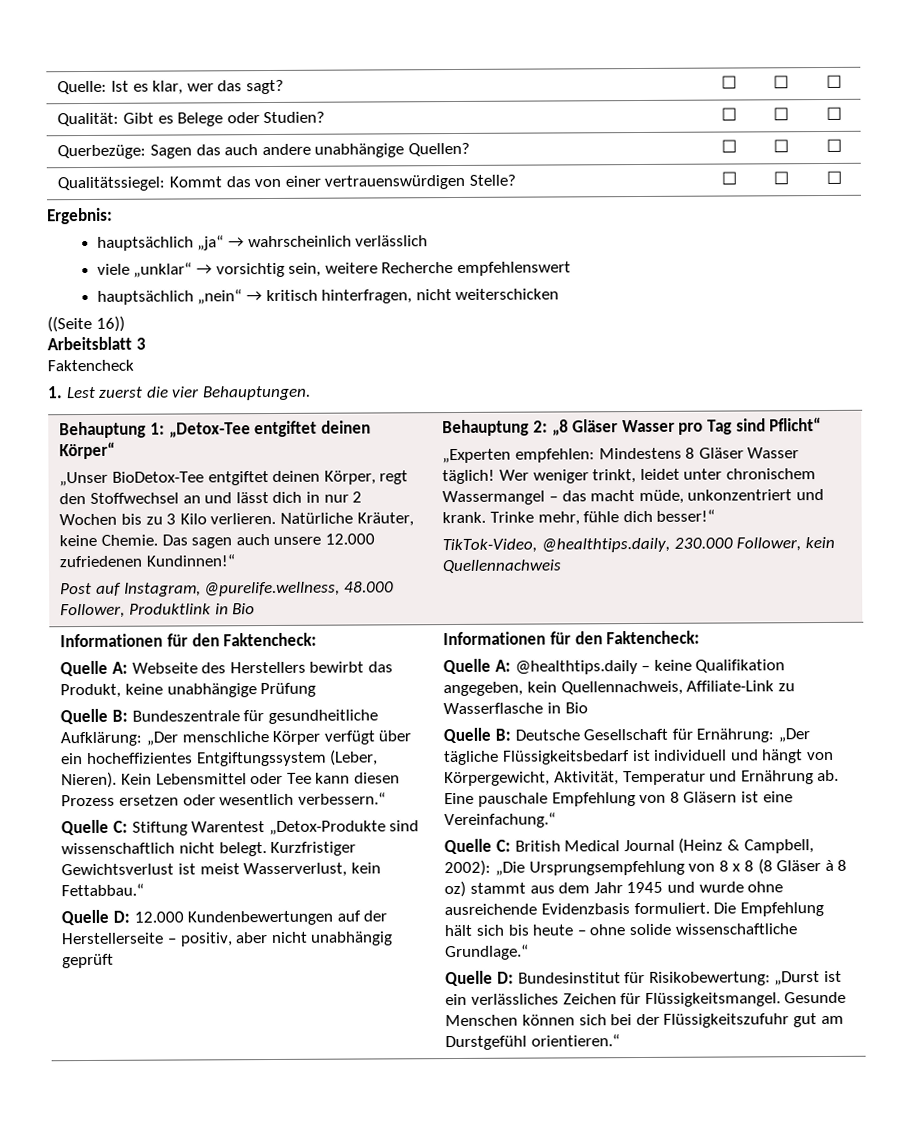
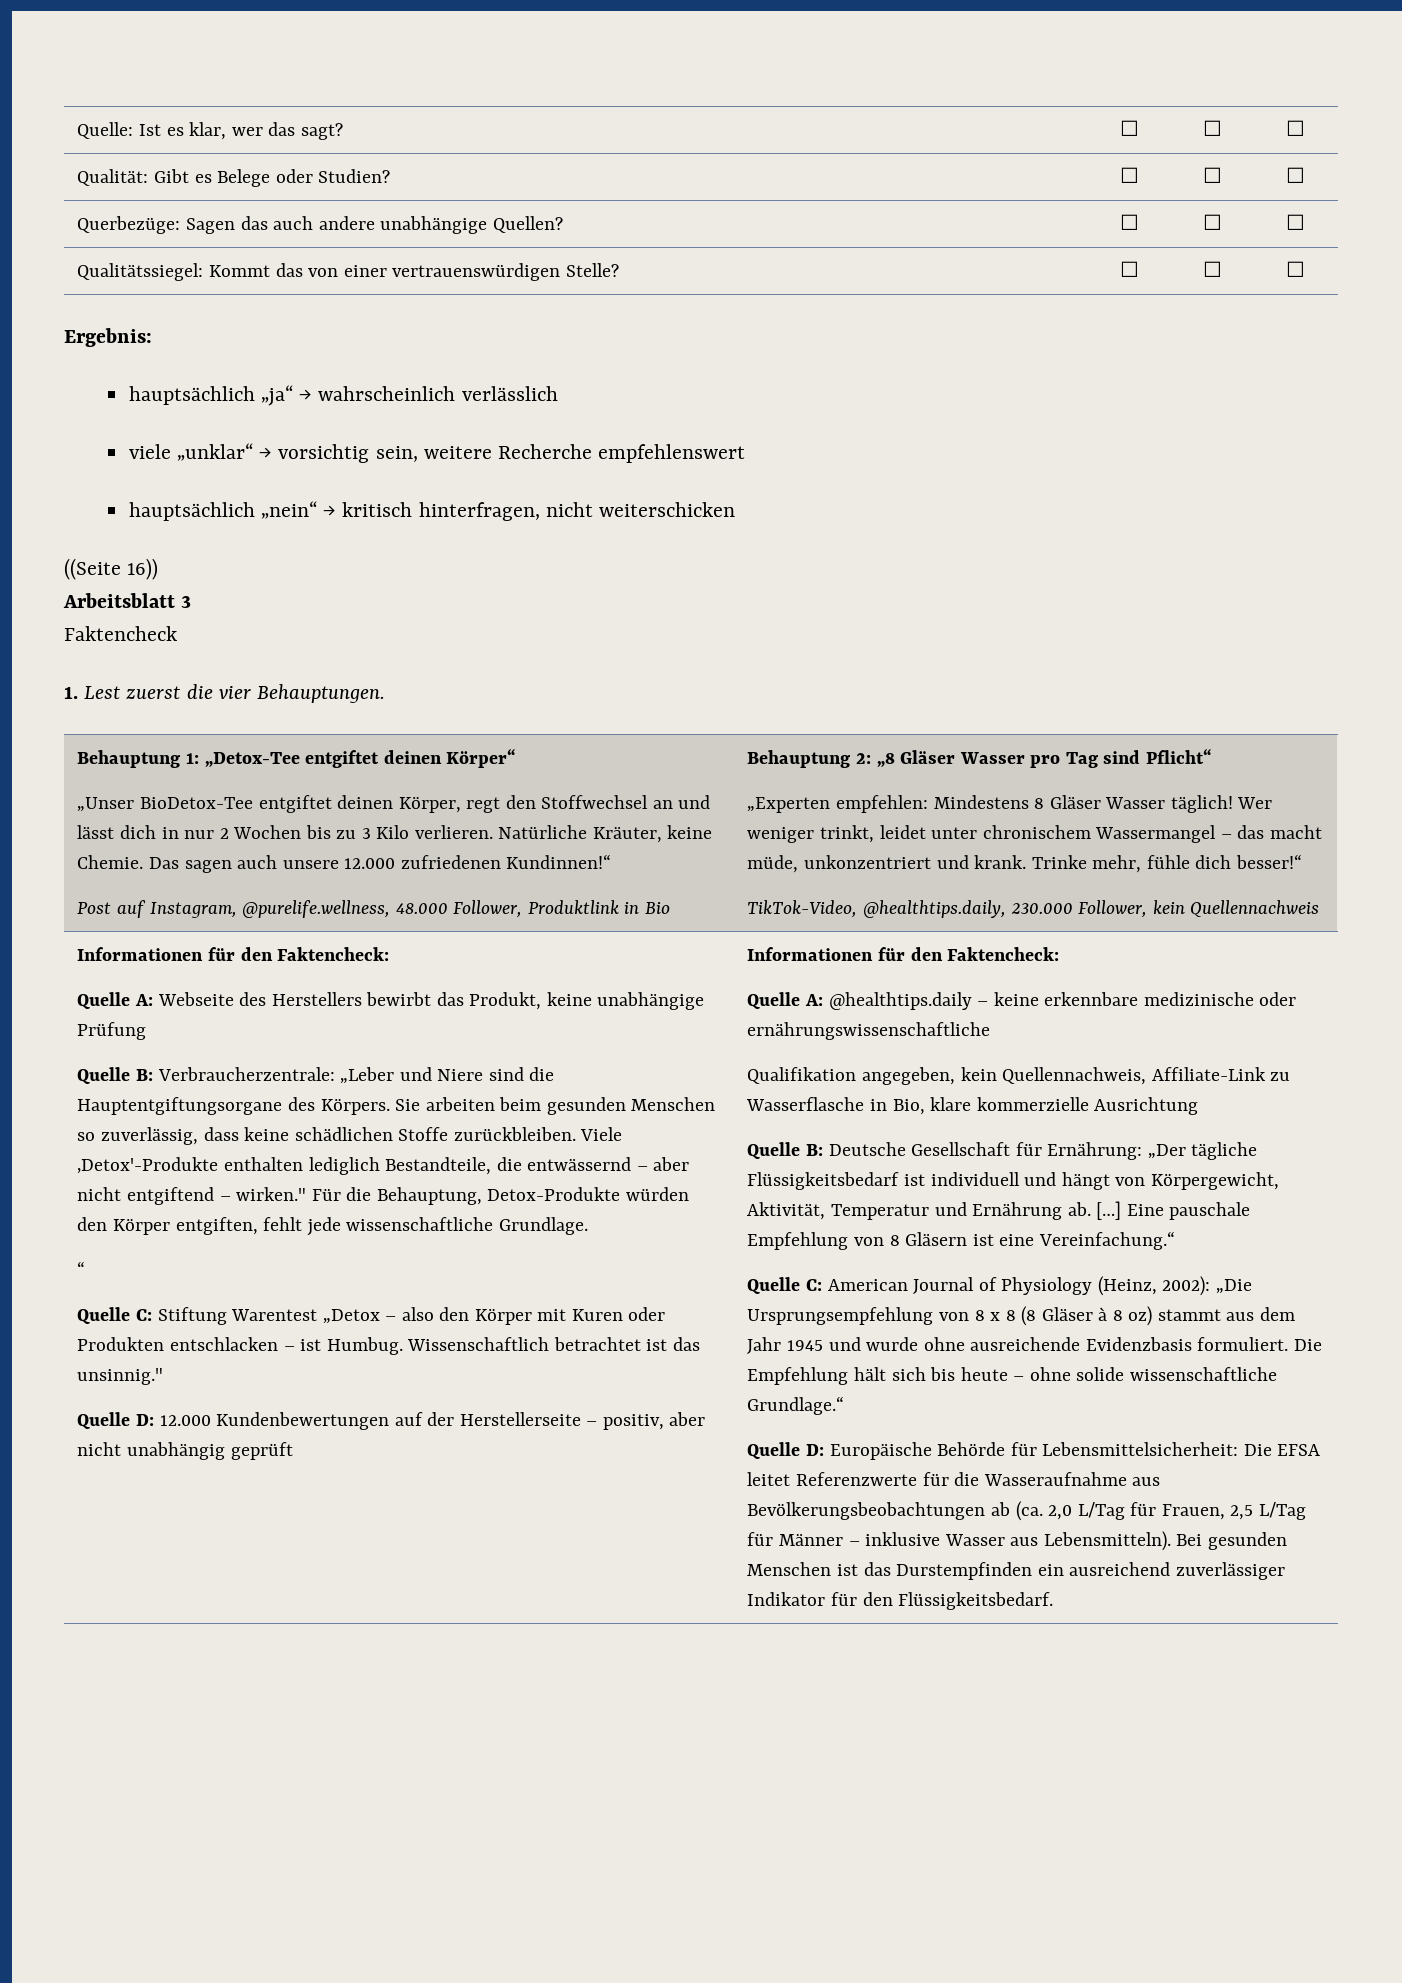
- Quelle B: Bundeszentrale für gesundheitliche Aufklärung: „Der menschliche Körper verfügt über ein hocheffizientes Entgiftungssystem (Leber, Nieren). Kein Lebensmittel oder Tee kann diesen Prozess ersetzen oder wesentlich verbessern.“
- Quelle C: Stiftung Warentest „Detox-Produkte sind wissenschaftlich nicht belegt. Kurzfristiger Gewichtsverlust ist meist Wasserverlust, kein Fettabbau.“
+ Quelle B: Verbraucherzentrale: „Leber und Niere sind die Hauptentgiftungsorgane des Körpers. Sie arbeiten beim gesunden Menschen so zuverlässig, dass keine schädlichen Stoffe zurückbleiben. Viele ‚Detox'-Produkte enthalten lediglich Bestandteile, die entwässernd – aber nicht entgiftend – wirken." Für die Behauptung, Detox-Produkte würden den Körper entgiften, fehlt jede wissenschaftliche Grundlage.
+ “
+ Quelle C: Stiftung Warentest „Detox – also den Körper mit Kuren oder Produkten entschlacken – ist Humbug. Wissenschaftlich betrachtet ist das unsinnig."
- Quelle A: @healthtips.daily – keine Qualifikation angegeben, kein Quellennachweis, Affiliate-Link zu Wasserflasche in Bio
+ Quelle A: @healthtips.daily – keine erkennbare medizinische oder ernährungswissenschaftliche
+ Qualifikation angegeben, kein Quellennachweis, Affiliate-Link zu Wasserflasche in Bio, klare kommerzielle Ausrichtung
+ […]
- Quelle C: British Medical Journal (Heinz & Campbell, 2002): „Die Ursprungsempfehlung von 8 x 8 (8 Gläser à 8 oz) stammt aus dem Jahr 1945 und wurde ohne ausreichende Evidenzbasis formuliert.
+ Quelle C: American Journal of Physiology (Heinz, 2002): „Die Ursprungsempfehlung von 8 x 8 (8 Gläser à 8 oz) stammt aus dem Jahr 1945 und wurde ohne ausreichende Evidenzbasis formuliert.
- Quelle D: Bundesinstitut für Risikobewertung: „Durst ist ein verlässliches Zeichen für Flüssigkeitsmangel. Gesunde Menschen können sich bei der Flüssigkeitszufuhr gut am Durstgefühl orientieren.“
+ Quelle D: Europäische Behörde für Lebensmittelsicherheit: Die EFSA leitet Referenzwerte für die Wasseraufnahme aus Bevölkerungsbeobachtungen ab (ca. 2,0 L/Tag für Frauen, 2,5 L/Tag für Männer – inklusive Wasser aus Lebensmitteln). Bei gesunden Menschen ist das Durstempfinden ein ausreichend zuverlässiger Indikator für den Flüssigkeitsbedarf.

